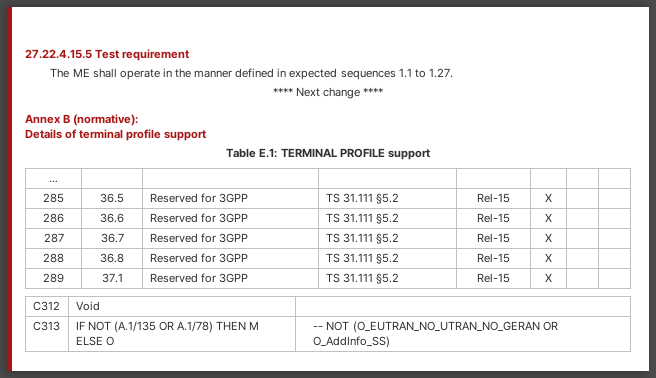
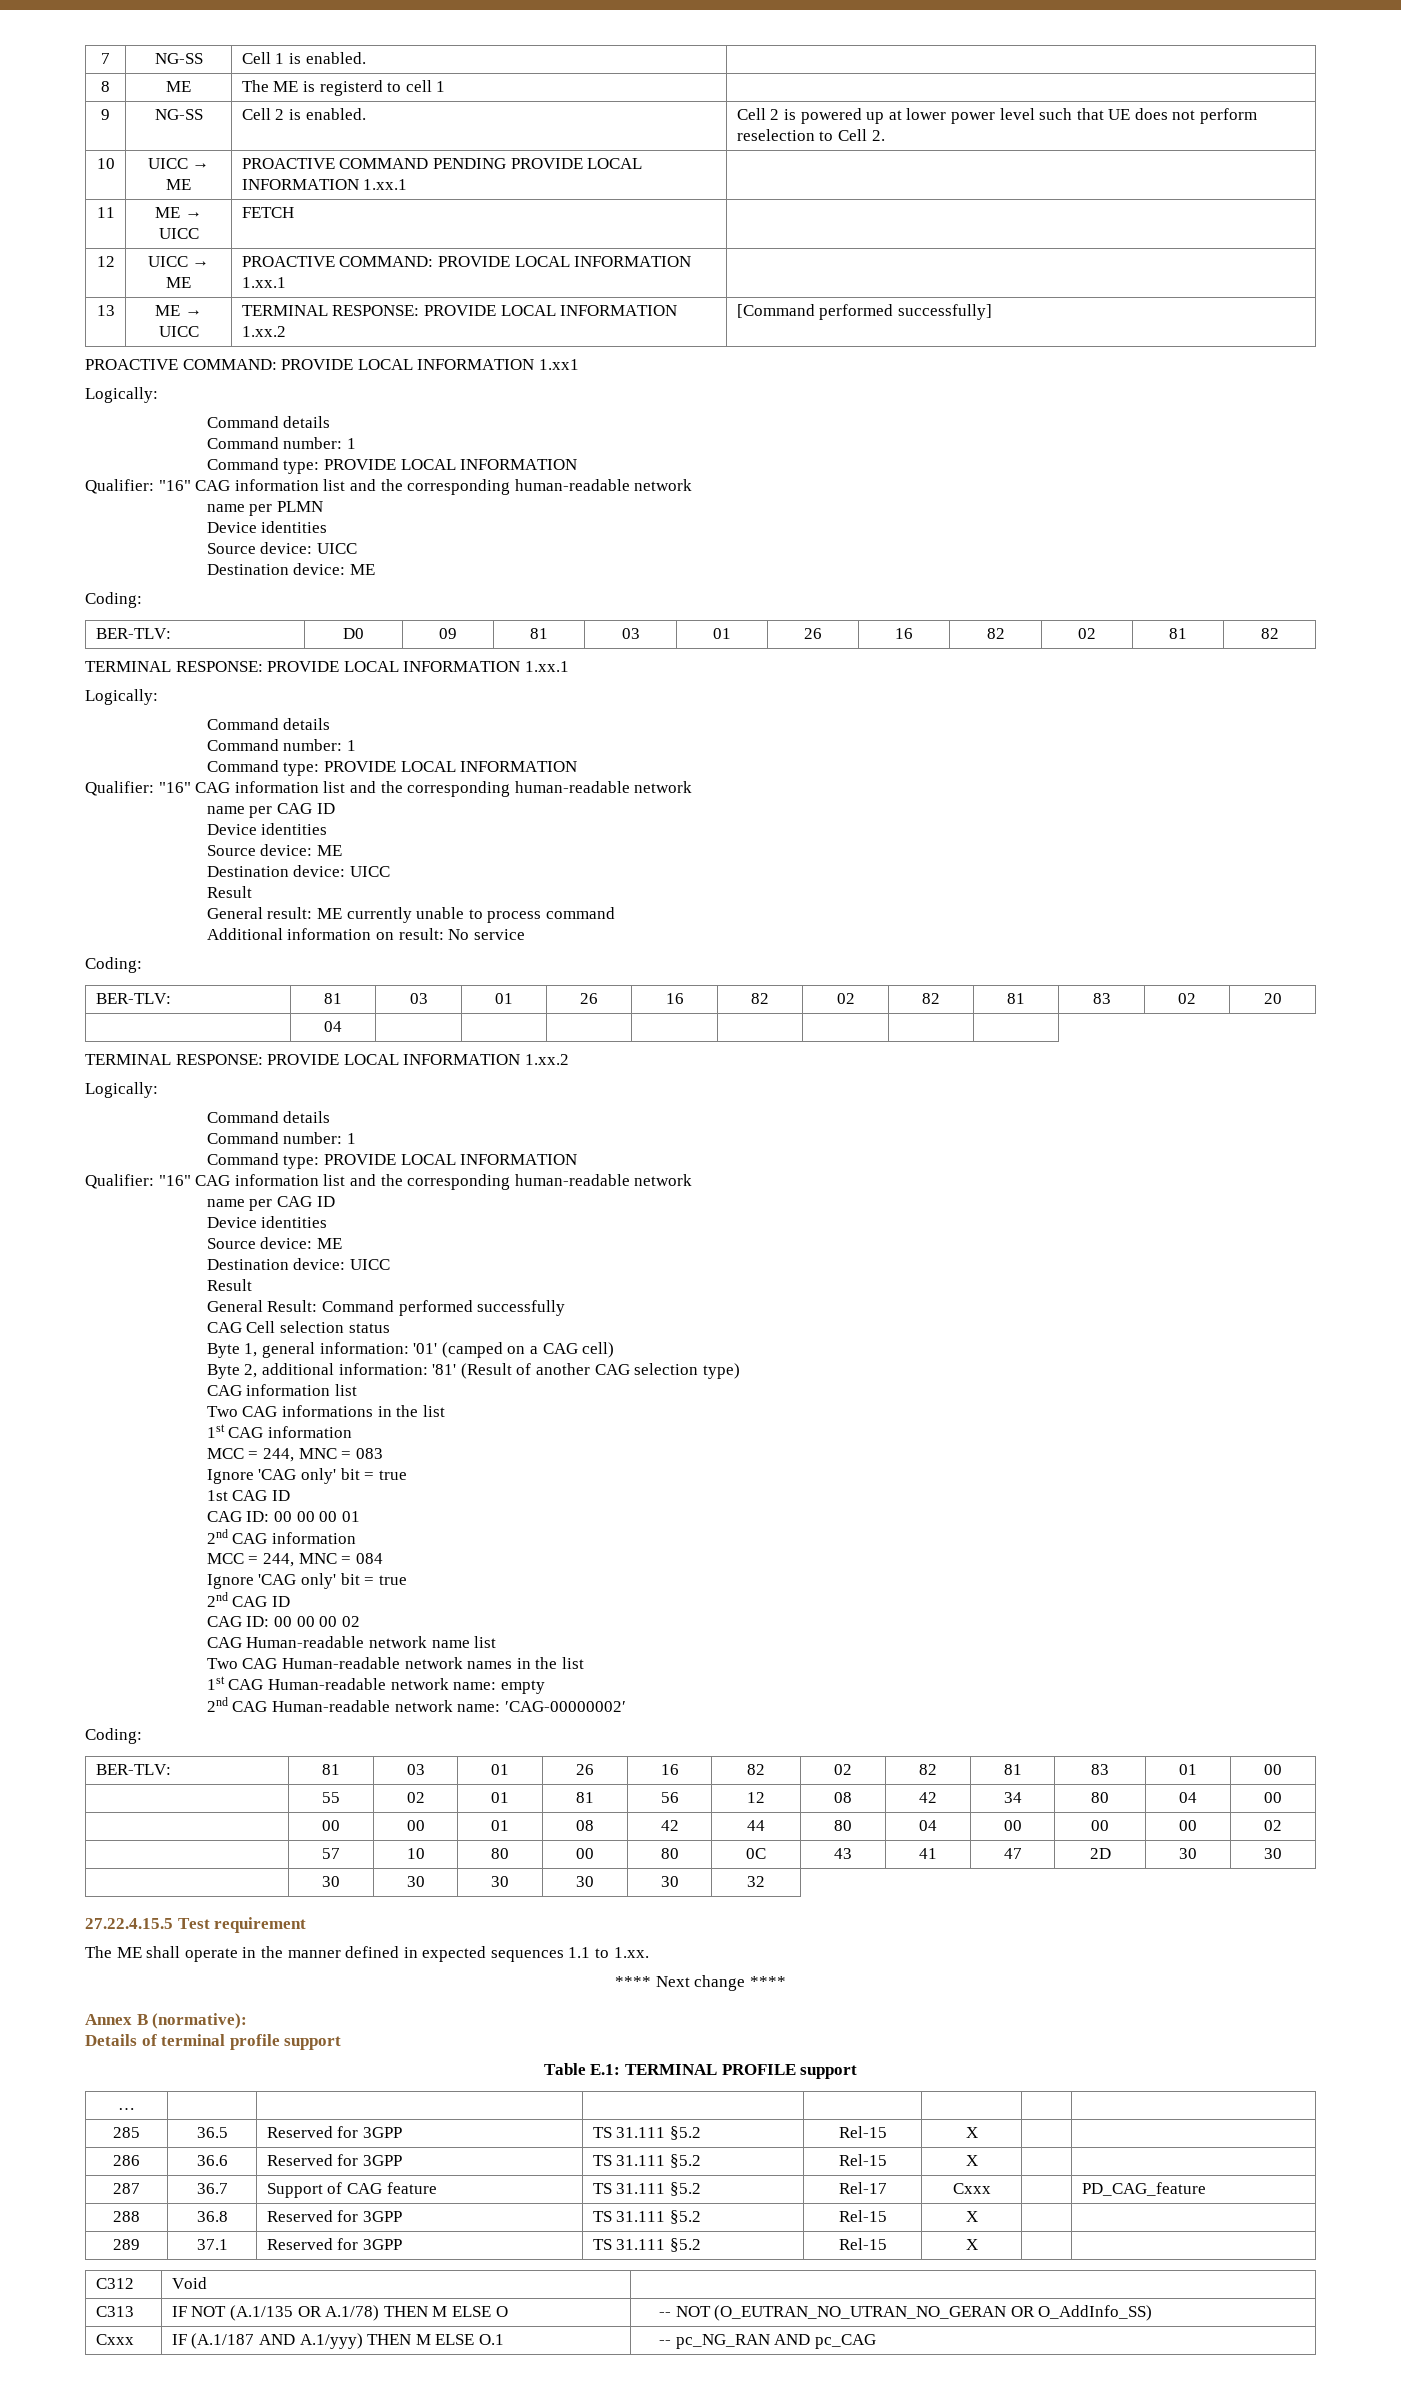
+ 7 | NG-SS | Cell 1 is enabled. |
+ 8 | ME | The ME is registerd to cell 1 |
+ 9 | NG-SS | Cell 2 is enabled. | Cell 2 is powered up at lower power level such that UE does not perform reselection to Cell 2.
+ 10 | UICC → ME | PROACTIVE COMMAND PENDING PROVIDE LOCAL INFORMATION 1.xx.1 |
+ 11 | ME → UICC | FETCH |
+ 12 | UICC → ME | PROACTIVE COMMAND: PROVIDE LOCAL INFORMATION 1.xx.1 |
+ 13 | ME → UICC | TERMINAL RESPONSE: PROVIDE LOCAL INFORMATION 1.xx.2 | [Command performed successfully]
+ PROACTIVE COMMAND: PROVIDE LOCAL INFORMATION 1.xx1
+ Logically:
+ Command details
+ Command number: 1
+ Command type: PROVIDE LOCAL INFORMATION
+ Qualifier: "16" CAG information list and the corresponding human-readable network
+ name per PLMN
+ Device identities
+ Source device: UICC
+ Destination device: ME
+ Coding:
+ BER-TLV: | D0 | 09 | 81 | 03 | 01 | 26 | 16 | 82 | 02 | 81 | 82
+ TERMINAL RESPONSE: PROVIDE LOCAL INFORMATION 1.xx.1
+ Logically:
+ Command details
+ Command number: 1
+ Command type: PROVIDE LOCAL INFORMATION
+ Qualifier: "16" CAG information list and the corresponding human-readable network
+ name per CAG ID
+ Device identities
+ Source device: ME
+ Destination device: UICC
+ Result
+ General result: ME currently unable to process command
+ Additional information on result: No service
+ Coding:
+ BER-TLV: | 81 | 03 | 01 | 26 | 16 | 82 | 02 | 82 | 81 | 83 | 02 | 20
+ | 04 | | | | | | | |
+ TERMINAL RESPONSE: PROVIDE LOCAL INFORMATION 1.xx.2
+ Logically:
+ Command details
+ Command number: 1
+ Command type: PROVIDE LOCAL INFORMATION
+ Qualifier: "16" CAG information list and the corresponding human-readable network
+ name per CAG ID
+ Device identities
+ Source device: ME
+ Destination device: UICC
+ Result
+ General Result: Command performed successfully
+ CAG Cell selection status
+ Byte 1, general information: '01' (camped on a CAG cell)
+ Byte 2, additional information: '81' (Result of another CAG selection type)
+ CAG information list
+ Two CAG informations in the list
+ 1st CAG information
+ MCC = 244, MNC = 083
+ Ignore 'CAG only' bit = true
+ 1st CAG ID
+ CAG ID: 00 00 00 01
+ 2nd CAG information
+ MCC = 244, MNC = 084
+ Ignore 'CAG only' bit = true
+ 2nd CAG ID
+ CAG ID: 00 00 00 02
+ CAG Human-readable network name list
+ Two CAG Human-readable network names in the list
+ 1st CAG Human-readable network name: empty
+ 2nd CAG Human-readable network name: ′CAG-00000002′
+ Coding:
+ BER-TLV: | 81 | 03 | 01 | 26 | 16 | 82 | 02 | 82 | 81 | 83 | 01 | 00
+ | 55 | 02 | 01 | 81 | 56 | 12 | 08 | 42 | 34 | 80 | 04 | 00
+ | 00 | 00 | 01 | 08 | 42 | 44 | 80 | 04 | 00 | 00 | 00 | 02
+ | 57 | 10 | 80 | 00 | 80 | 0C | 43 | 41 | 47 | 2D | 30 | 30
+ | 30 | 30 | 30 | 30 | 30 | 32
- The ME shall operate in the manner defined in expected sequences 1.1 to 1.27.
+ The ME shall operate in the manner defined in expected sequences 1.1 to 1.xx.
- 287 | 36.7 | Reserved for 3GPP | TS 31.111 §5.2 | Rel-15 | X | |
+ 287 | 36.7 | Support of CAG feature | TS 31.111 §5.2 | Rel-17 | Cxxx | | PD_CAG_feature
+ Cxxx | IF (A.1/187 AND A.1/yyy) THEN M ELSE O.1 | -- pc_NG_RAN AND pc_CAG

